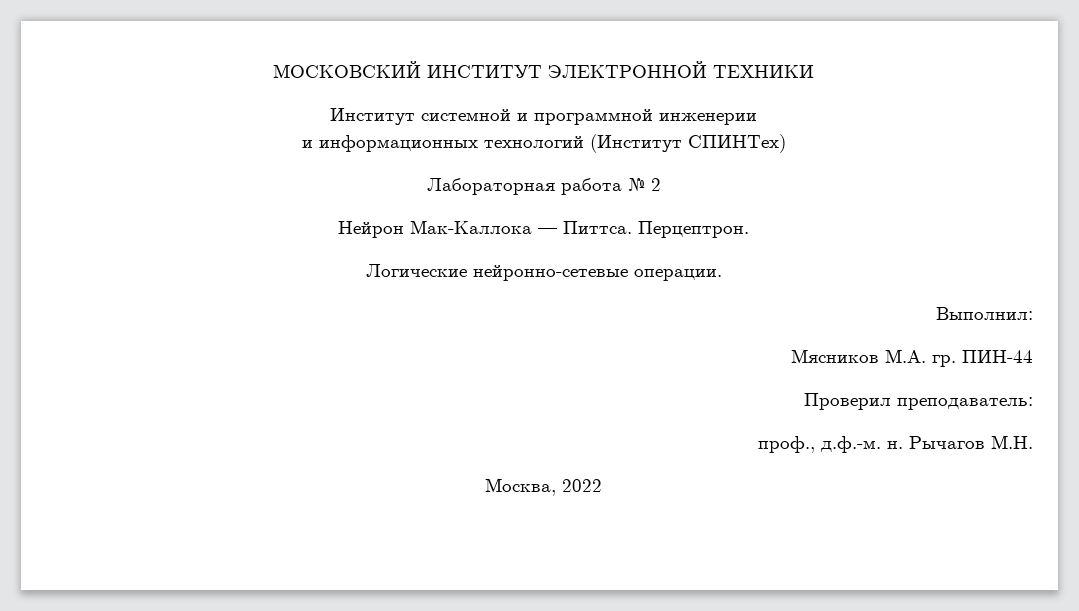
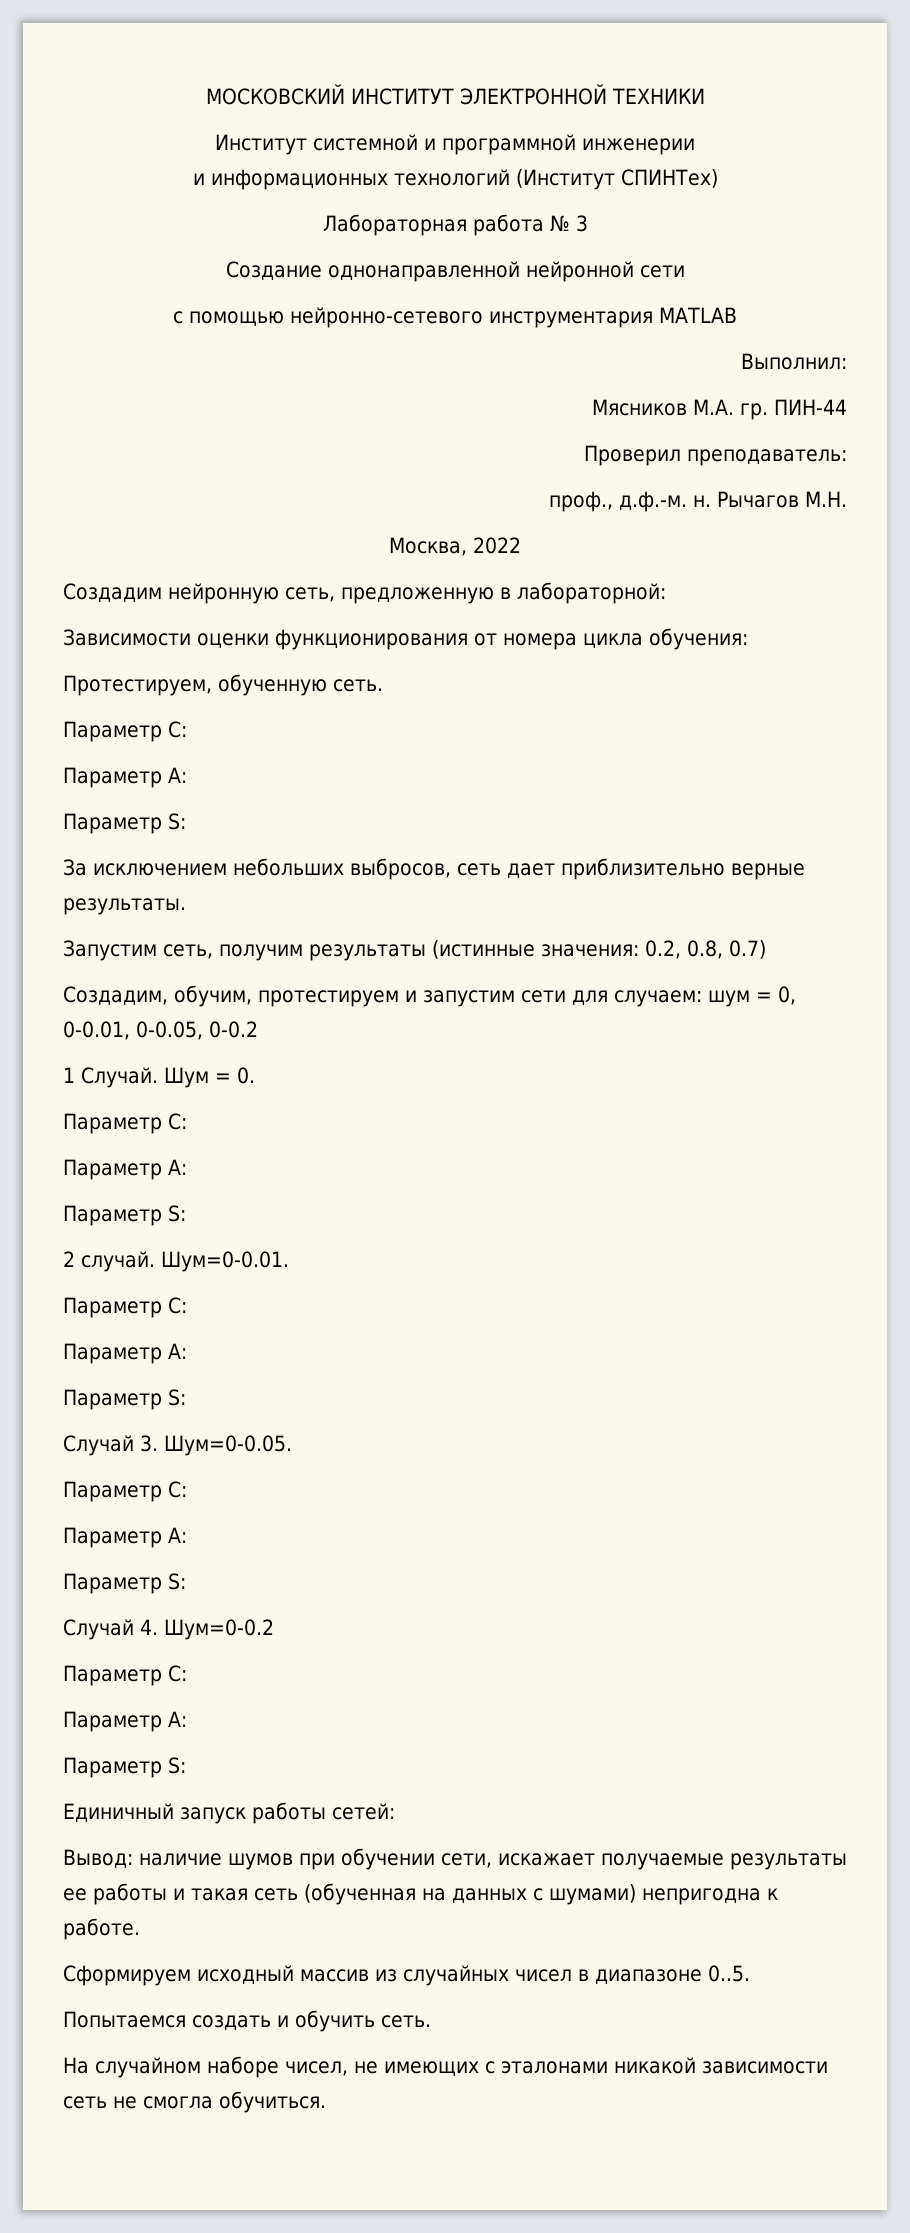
- Лабораторная работа № 2
- Нейрон Мак-Каллока — Питтса. Перцептрон.
- Логические нейронно-сетевые операции.
+ Лабораторная работа № 3
+ Создание однонаправленной нейронной сети
+ с помощью нейронно-сетевого инструментария MATLAB
+ Создадим нейронную сеть, предложенную в лабораторной:
+ Зависимости оценки функционирования от номера цикла обучения:
+ Протестируем, обученную сеть.
+ Параметр C:
+ Параметр А:
+ Параметр S:
+ За исключением небольших выбросов, сеть дает приблизительно верные результаты.
+ Запустим сеть, получим результаты (истинные значения: 0.2, 0.8, 0.7)
+ Создадим, обучим, протестируем и запустим сети для случаем: шум = 0, 0-0.01, 0-0.05, 0-0.2
+ 1 Случай. Шум = 0.
+ Параметр С:
+ Параметр А:
+ Параметр S:
+ 2 случай. Шум=0-0.01.
+ Параметр С:
+ Параметр А:
+ Параметр S:
+ Случай 3. Шум=0-0.05.
+ Параметр С:
+ Параметр А:
+ Параметр S:
+ Случай 4. Шум=0-0.2
+ Параметр С:
+ Параметр А:
+ Параметр S:
+ Единичный запуск работы сетей:
+ Вывод: наличие шумов при обучении сети, искажает получаемые результаты ее работы и такая сеть (обученная на данных с шумами) непригодна к работе.
+ Сформируем исходный массив из случайных чисел в диапазоне 0..5.
+ Попытаемся создать и обучить сеть.
+ На случайном наборе чисел, не имеющих с эталонами никакой зависимости сеть не смогла обучиться.

